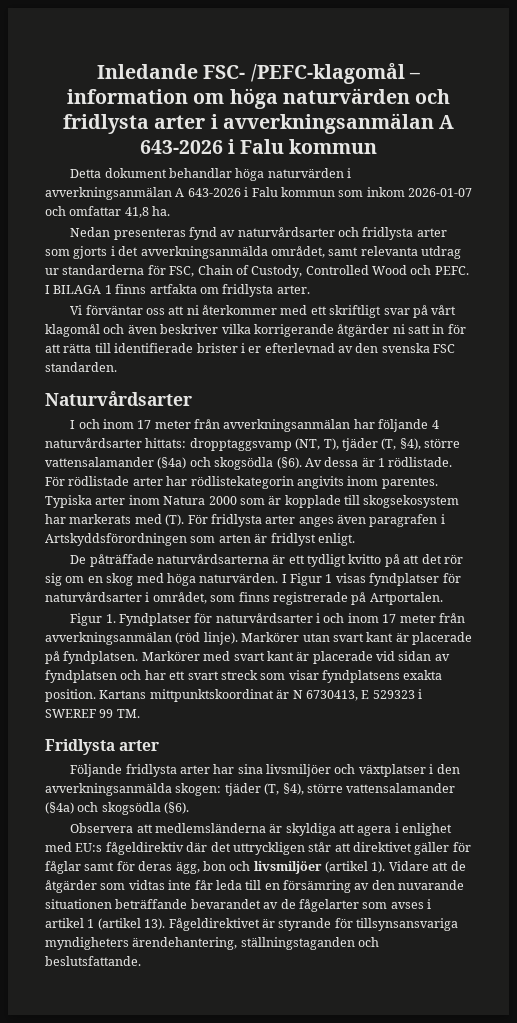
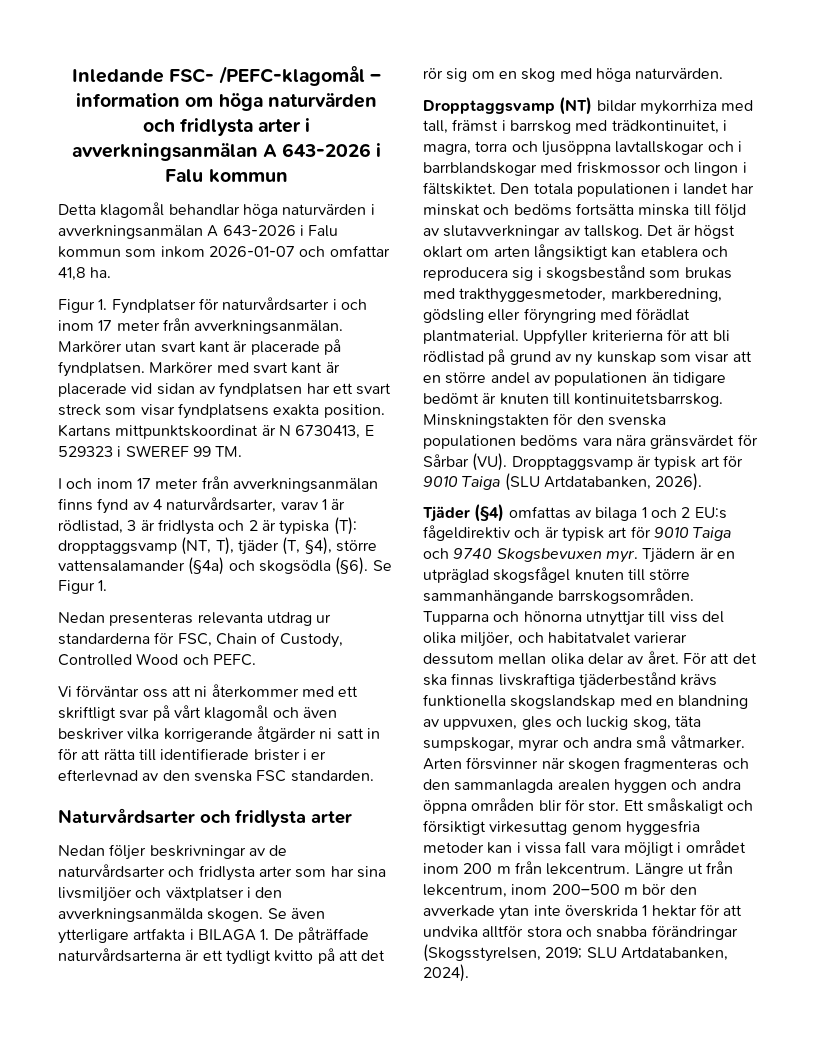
- Detta dokument behandlar höga naturvärden i avverkningsanmälan A 643-2026 i Falu kommun som inkom 2026-01-07 och omfattar 41,8 ha.
+ Detta klagomål behandlar höga naturvärden i avverkningsanmälan A 643-2026 i Falu kommun som inkom 2026-01-07 och omfattar 41,8 ha.
- Nedan presenteras fynd av naturvårdsarter och fridlysta arter som gjorts i det avverkningsanmälda området, samt relevanta utdrag ur standarderna för FSC, Chain of Custody, Controlled Wood och PEFC. I BILAGA 1 finns artfakta om fridlysta arter.
+ Figur 1. Fyndplatser för naturvårdsarter i och inom 17 meter från avverkningsanmälan. Markörer utan svart kant är placerade på fyndplatsen. Markörer med svart kant är placerade vid sidan av fyndplatsen har ett svart streck som visar fyndplatsens exakta position. Kartans mittpunktskoordinat är N 6730413, E 529323 i SWEREF 99 TM.
+ I och inom 17 meter från avverkningsanmälan finns fynd av 4 naturvårdsarter, varav 1 är rödlistad, 3 är fridlysta och 2 är typiska (T): dropptaggsvamp (NT, T), tjäder (T, §4), större vattensalamander (§4a) och skogsödla (§6). Se Figur 1.
+ Nedan presenteras relevanta utdrag ur standarderna för FSC, Chain of Custody, Controlled Wood och PEFC.
- Naturvårdsarter
- I och inom 17 meter från avverkningsanmälan har följande 4 naturvårdsarter hittats: dropptaggsvamp (NT, T), tjäder (T, §4), större vattensalamander (§4a) och skogsödla (§6). Av dessa är 1 rödlistade. För rödlistade arter har rödlistekategorin angivits inom parentes. Typiska arter inom Natura 2000 som är kopplade till skogsekosystem har markerats med (T). För fridlysta arter anges även paragrafen i Artskyddsförordningen som arten är fridlyst enligt.
- De påträffade naturvårdsarterna är ett tydligt kvitto på att det rör sig om en skog med höga naturvärden. I Figur 1 visas fyndplatser för naturvårdsarter i området, som finns registrerade på Artportalen.
- Figur 1. Fyndplatser för naturvårdsarter i och inom 17 meter från avverkningsanmälan (röd linje). Markörer utan svart kant är placerade på fyndplatsen. Markörer med svart kant är placerade vid sidan av fyndplatsen och har ett svart streck som visar fyndplatsens exakta position. Kartans mittpunktskoordinat är N 6730413, E 529323 i SWEREF 99 TM.
- Fridlysta arter
- Följande fridlysta arter har sina livsmiljöer och växtplatser i den avverkningsanmälda skogen: tjäder (T, §4), större vattensalamander (§4a) och skogsödla (§6).
- Observera att medlemsländerna är skyldiga att agera i enlighet med EU:s fågeldirektiv där det uttryckligen står att direktivet gäller för fåglar samt för deras ägg, bon och livsmiljöer (artikel 1). Vidare att de åtgärder som vidtas inte får leda till en försämring av den nuvarande situationen beträffande bevarandet av de fågelarter som avses i artikel 1 (artikel 13). Fågeldirektivet är styrande för tillsynsansvariga myndigheters ärendehantering, ställningstaganden och beslutsfattande.
+ Naturvårdsarter och fridlysta arter
+ Nedan följer beskrivningar av de naturvårdsarter och fridlysta arter som har sina livsmiljöer och växtplatser i den avverkningsanmälda skogen. Se även ytterligare artfakta i BILAGA 1. De påträffade naturvårdsarterna är ett tydligt kvitto på att det rör sig om en skog med höga naturvärden.
+ Dropptaggsvamp (NT) bildar mykorrhiza med tall, främst i barrskog med trädkontinuitet, i magra, torra och ljusöppna lavtallskogar och i barrblandskogar med friskmossor och lingon i fältskiktet. Den totala populationen i landet har minskat och bedöms fortsätta minska till följd av slutavverkningar av tallskog. Det är högst oklart om arten långsiktigt kan etablera och reproducera sig i skogsbestånd som brukas med trakthyggesmetoder, markberedning, gödsling eller föryngring med förädlat plantmaterial. Uppfyller kriterierna för att bli rödlistad på grund av ny kunskap som visar att en större andel av populationen än tidigare bedömt är knuten till kontinuitetsbarrskog. Minskningstakten för den svenska populationen bedöms vara nära gränsvärdet för Sårbar (VU). Dropptaggsvamp är typisk art för 9010 Taiga (SLU Artdatabanken, 2026).
+ Tjäder (§4) omfattas av bilaga 1 och 2 EU:s fågeldirektiv och är typisk art för 9010 Taiga och 9740 Skogsbevuxen myr. Tjädern är en utpräglad skogsfågel knuten till större sammanhängande barrskogsområden. Tupparna och hönorna utnyttjar till viss del olika miljöer, och habitatvalet varierar dessutom mellan olika delar av året. För att det ska finnas livskraftiga tjäderbestånd krävs funktionella skogslandskap med en blandning av uppvuxen, gles och luckig skog, täta sumpskogar, myrar och andra små våtmarker. Arten försvinner när skogen fragmenteras och den sammanlagda arealen hyggen och andra öppna områden blir för stor. Ett småskaligt och försiktigt virkesuttag genom hyggesfria metoder kan i vissa fall vara möjligt i området inom 200 m från lekcentrum. Längre ut från lekcentrum, inom 200–500 m bör den avverkade ytan inte överskrida 1 hektar för att undvika alltför stora och snabba förändringar (Skogsstyrelsen, 2019; SLU Artdatabanken, 2024).

